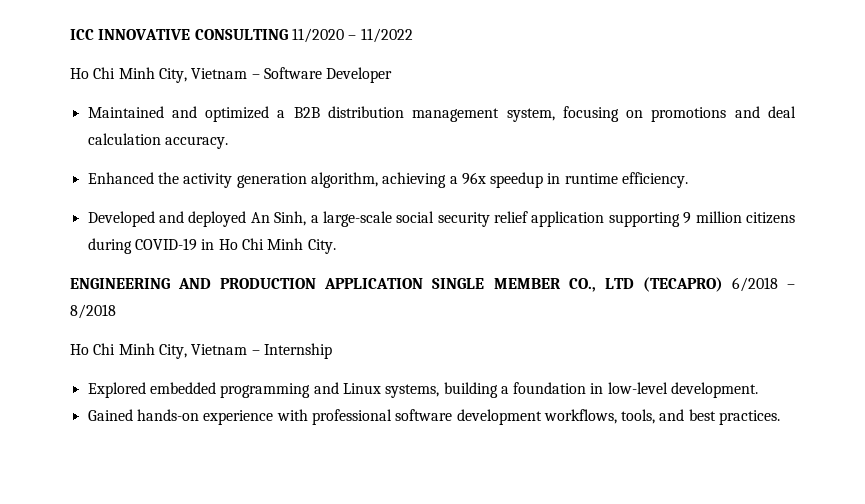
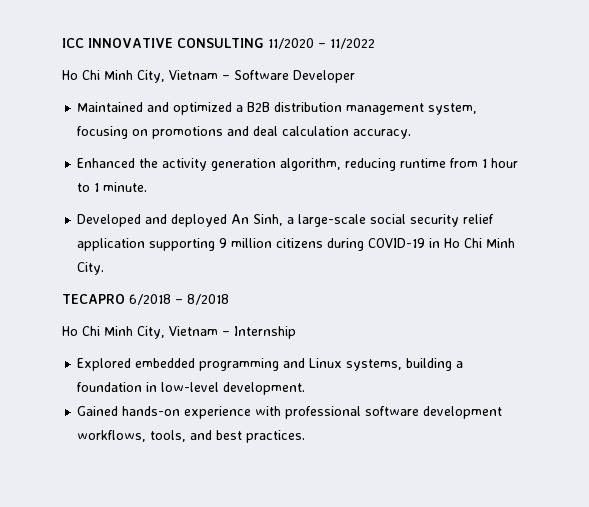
- Enhanced the activity generation algorithm, achieving a 96x speedup in runtime efficiency.
+ Enhanced the activity generation algorithm, reducing runtime from 1 hour to 1 minute.
- ENGINEERING AND PRODUCTION APPLICATION SINGLE MEMBER CO., LTD (TECAPRO) 6/2018 – 8/2018
+ TECAPRO 6/2018 – 8/2018

